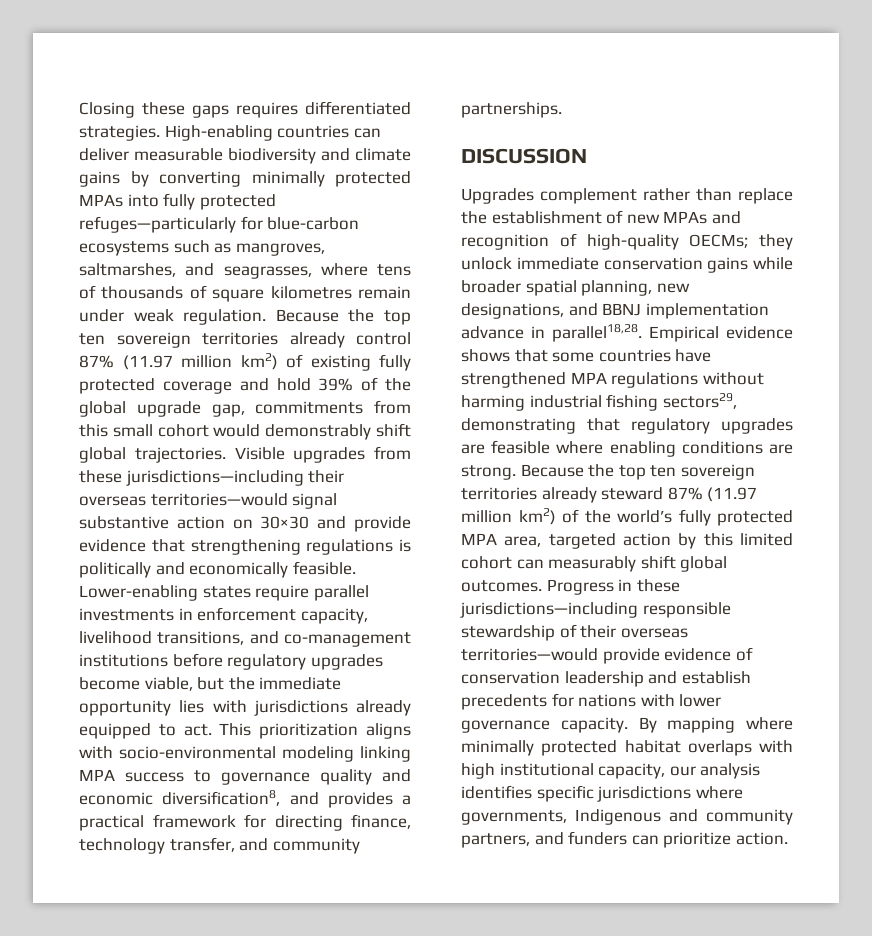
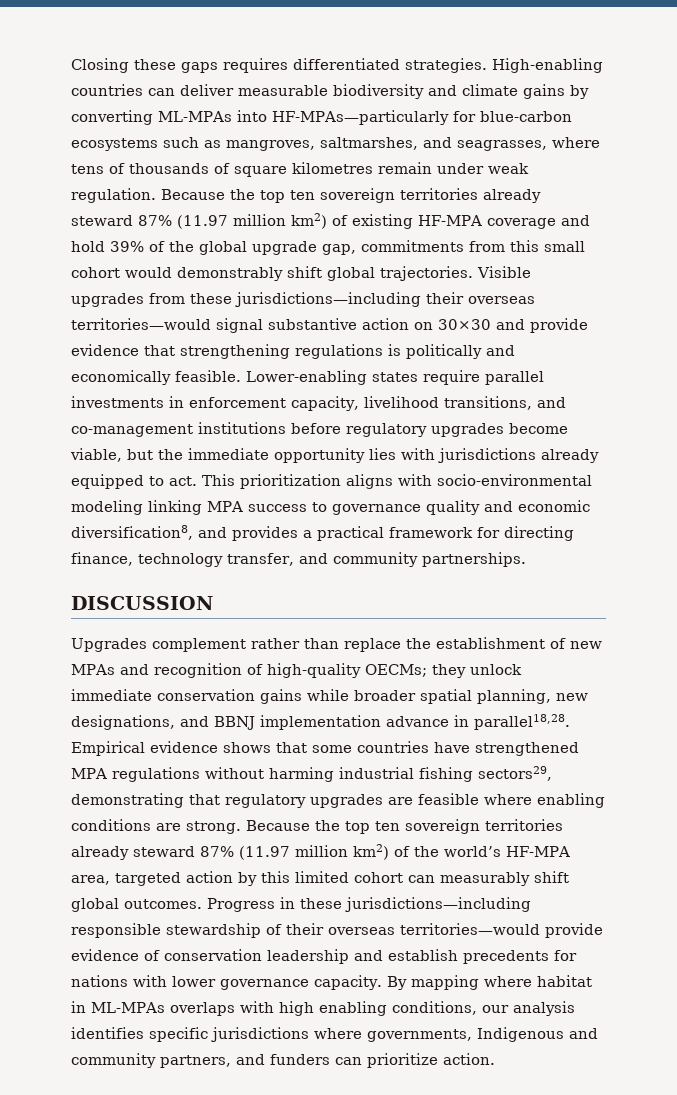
- High-enabling countries can deliver measurable biodiversity and climate gains by converting minimally protected MPAs into fully protected refuges—particularly for blue-carbon ecosystems such as mangroves, saltmarshes, and seagrasses, where tens of thousands of square kilometres remain under weak regulation.
+ High-enabling countries can deliver measurable biodiversity and climate gains by converting ML-MPAs into HF-MPAs—particularly for blue-carbon ecosystems such as mangroves, saltmarshes, and seagrasses, where tens of thousands of square kilometres remain under weak regulation.
- Because the top ten sovereign territories already control 87% (11.97 million km2) of existing fully protected coverage and hold 39% of the global upgrade gap, commitments from this small cohort would demonstrably shift global trajectories.
+ Because the top ten sovereign territories already steward 87% (11.97 million km2) of existing HF-MPA coverage and hold 39% of the global upgrade gap, commitments from this small cohort would demonstrably shift global trajectories.
- Because the top ten sovereign territories already steward 87% (11.97 million km2) of the world’s fully protected MPA area, targeted action by this limited cohort can measurably shift global outcomes.
+ Because the top ten sovereign territories already steward 87% (11.97 million km2) of the world’s HF-MPA area, targeted action by this limited cohort can measurably shift global outcomes.
- By mapping where minimally protected habitat overlaps with high institutional capacity, our analysis identifies specific jurisdictions where governments, Indigenous and community partners, and funders can prioritize action.
+ By mapping where habitat in ML-MPAs overlaps with high enabling conditions, our analysis identifies specific jurisdictions where governments, Indigenous and community partners, and funders can prioritize action.

